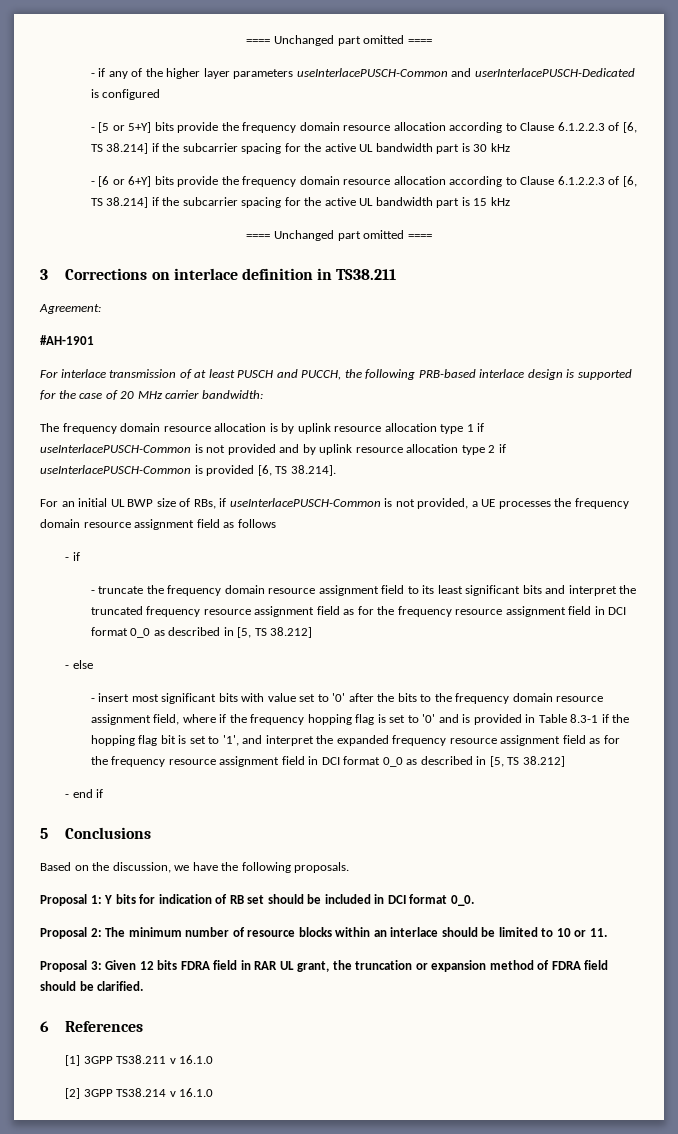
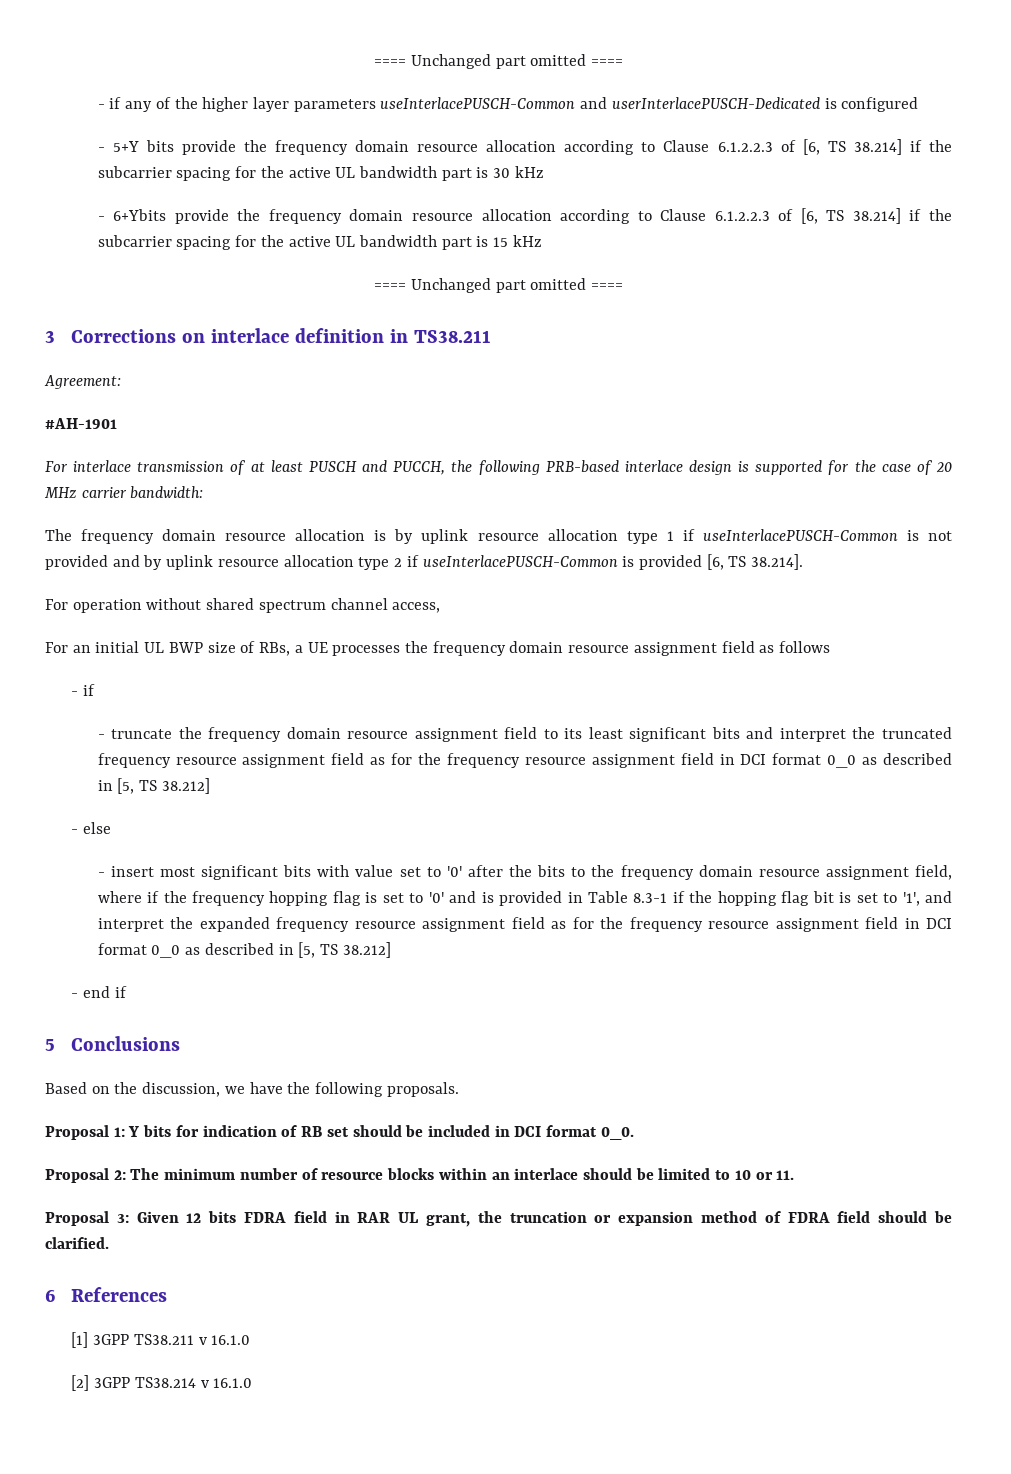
- - [5 or 5+Y] bits provide the frequency domain resource allocation according to Clause 6.1.2.2.3 of [6, TS 38.214] if the subcarrier spacing for the active UL bandwidth part is 30 kHz
+ - 5+Y bits provide the frequency domain resource allocation according to Clause 6.1.2.2.3 of [6, TS 38.214] if the subcarrier spacing for the active UL bandwidth part is 30 kHz
- - [6 or 6+Y] bits provide the frequency domain resource allocation according to Clause 6.1.2.2.3 of [6, TS 38.214] if the subcarrier spacing for the active UL bandwidth part is 15 kHz
+ - 6+Ybits provide the frequency domain resource allocation according to Clause 6.1.2.2.3 of [6, TS 38.214] if the subcarrier spacing for the active UL bandwidth part is 15 kHz
+ For operation without shared spectrum channel access,
- For an initial UL BWP size of RBs, if useInterlacePUSCH-Common is not provided, a UE processes the frequency domain resource assignment field as follows
+ For an initial UL BWP size of RBs, a UE processes the frequency domain resource assignment field as follows

